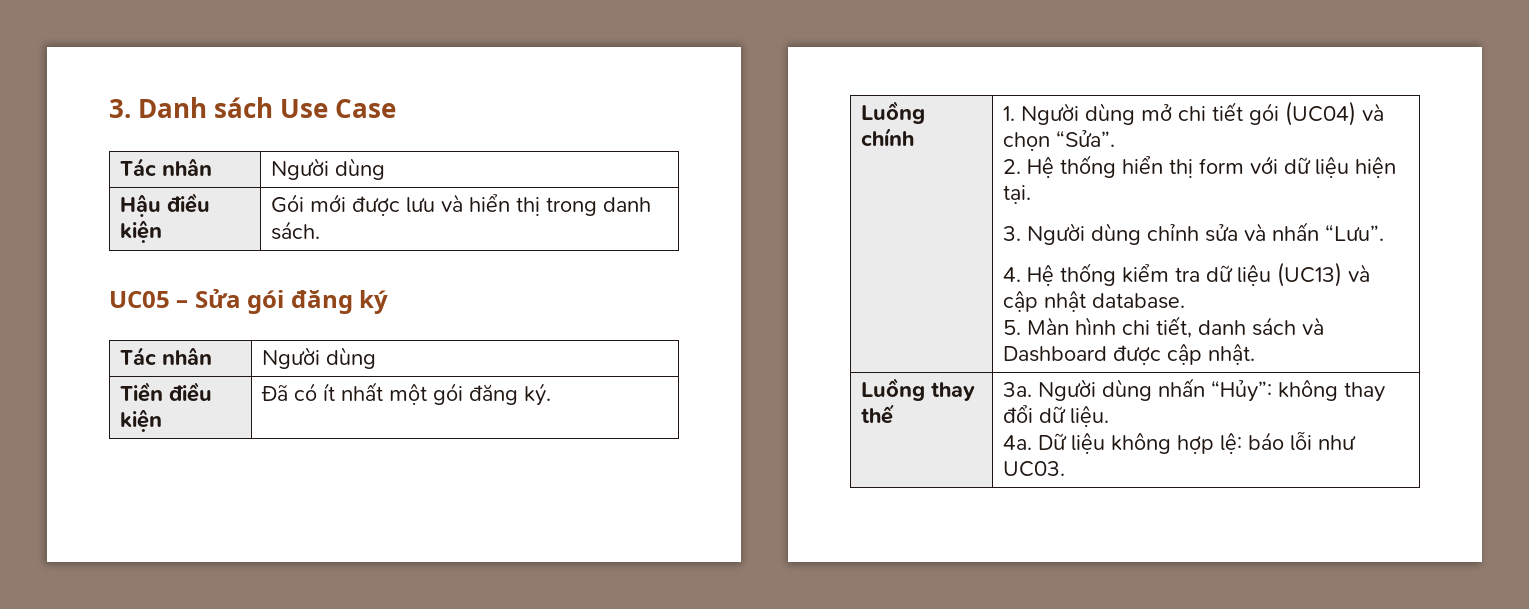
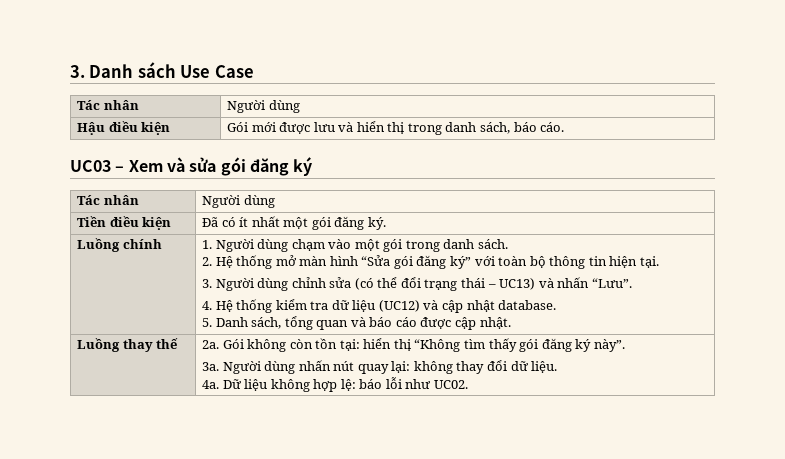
- Hậu điều kiện | Gói mới được lưu và hiển thị trong danh sách.
- UC05 – Sửa gói đăng ký
+ Hậu điều kiện | Gói mới được lưu và hiển thị trong danh sách, báo cáo.
+ UC03 – Xem và sửa gói đăng ký
- 1. Người dùng mở chi tiết gói (UC04) và chọn “Sửa”.
- 2. Hệ thống hiển thị form với dữ liệu hiện tại.
+ 1. Người dùng chạm vào một gói trong danh sách.
+ 2. Hệ thống mở màn hình “Sửa gói đăng ký” với toàn bộ thông tin hiện tại.
- 3. Người dùng chỉnh sửa và nhấn “Lưu”.
+ 3. Người dùng chỉnh sửa (có thể đổi trạng thái – UC13) và nhấn “Lưu”.
- 4. Hệ thống kiểm tra dữ liệu (UC13) và cập nhật database.
+ 4. Hệ thống kiểm tra dữ liệu (UC12) và cập nhật database.
- 5. Màn hình chi tiết, danh sách và Dashboard được cập nhật.
+ 5. Danh sách, tổng quan và báo cáo được cập nhật.
- Luồng thay thế | 3a. Người dùng nhấn “Hủy”: không thay đổi dữ liệu.
- 4a. Dữ liệu không hợp lệ: báo lỗi như UC03.
+ Luồng thay thế | 2a. Gói không còn tồn tại: hiển thị “Không tìm thấy gói đăng ký này”.
+ 3a. Người dùng nhấn nút quay lại: không thay đổi dữ liệu.
+ 4a. Dữ liệu không hợp lệ: báo lỗi như UC02.

